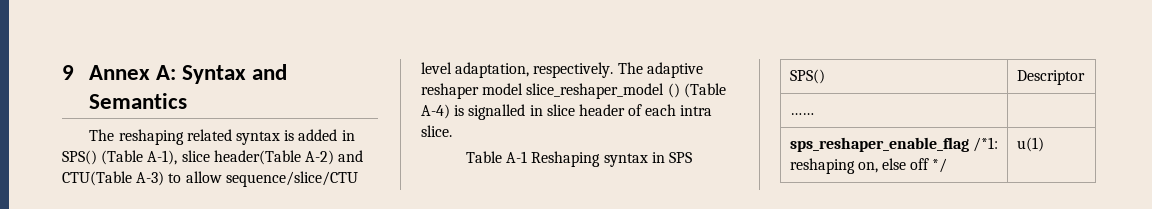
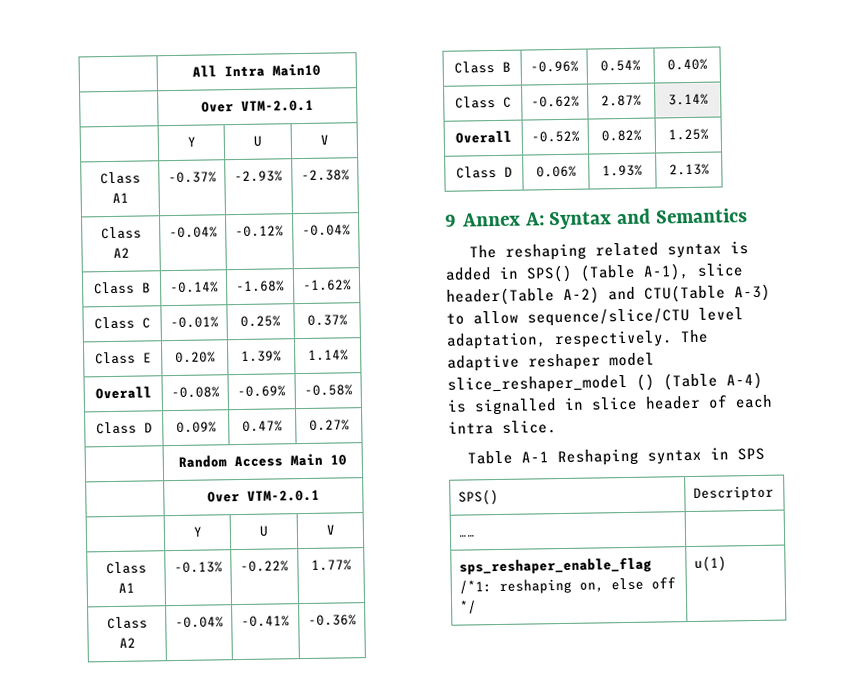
+ | All Intra Main10
+ | Over VTM-2.0.1
+ | Y | U | V
+ Class A1 | -0.37% | -2.93% | -2.38%
+ Class A2 | -0.04% | -0.12% | -0.04%
+ Class B | -0.14% | -1.68% | -1.62%
+ Class C | -0.01% | 0.25% | 0.37%
+ Class E | 0.20% | 1.39% | 1.14%
+ Overall | -0.08% | -0.69% | -0.58%
+ Class D | 0.09% | 0.47% | 0.27%
+ | Random Access Main 10
+ | Over VTM-2.0.1
+ | Y | U | V
+ Class A1 | -0.13% | -0.22% | 1.77%
+ Class A2 | -0.04% | -0.41% | -0.36%
+ Class B | -0.96% | 0.54% | 0.40%
+ Class C | -0.62% | 2.87% | 3.14%
+ Overall | -0.52% | 0.82% | 1.25%
+ Class D | 0.06% | 1.93% | 2.13%

